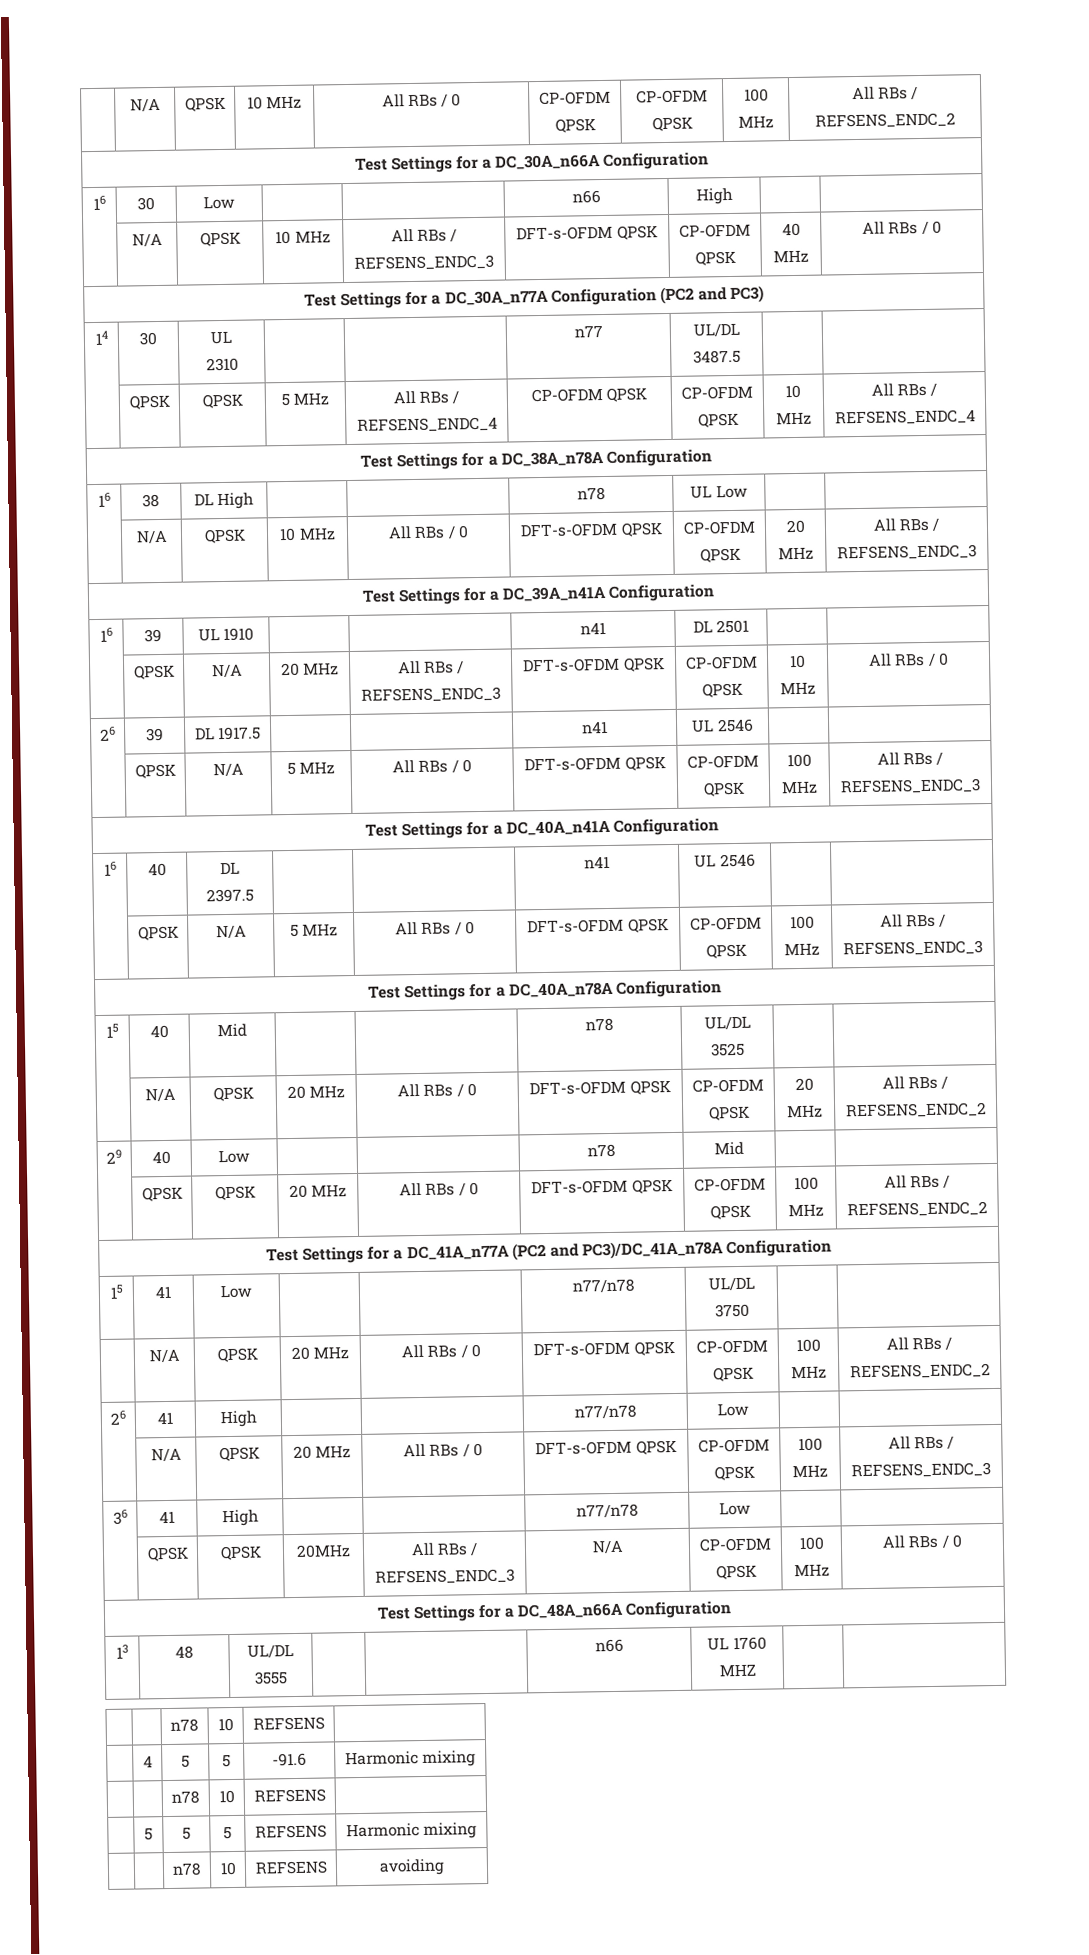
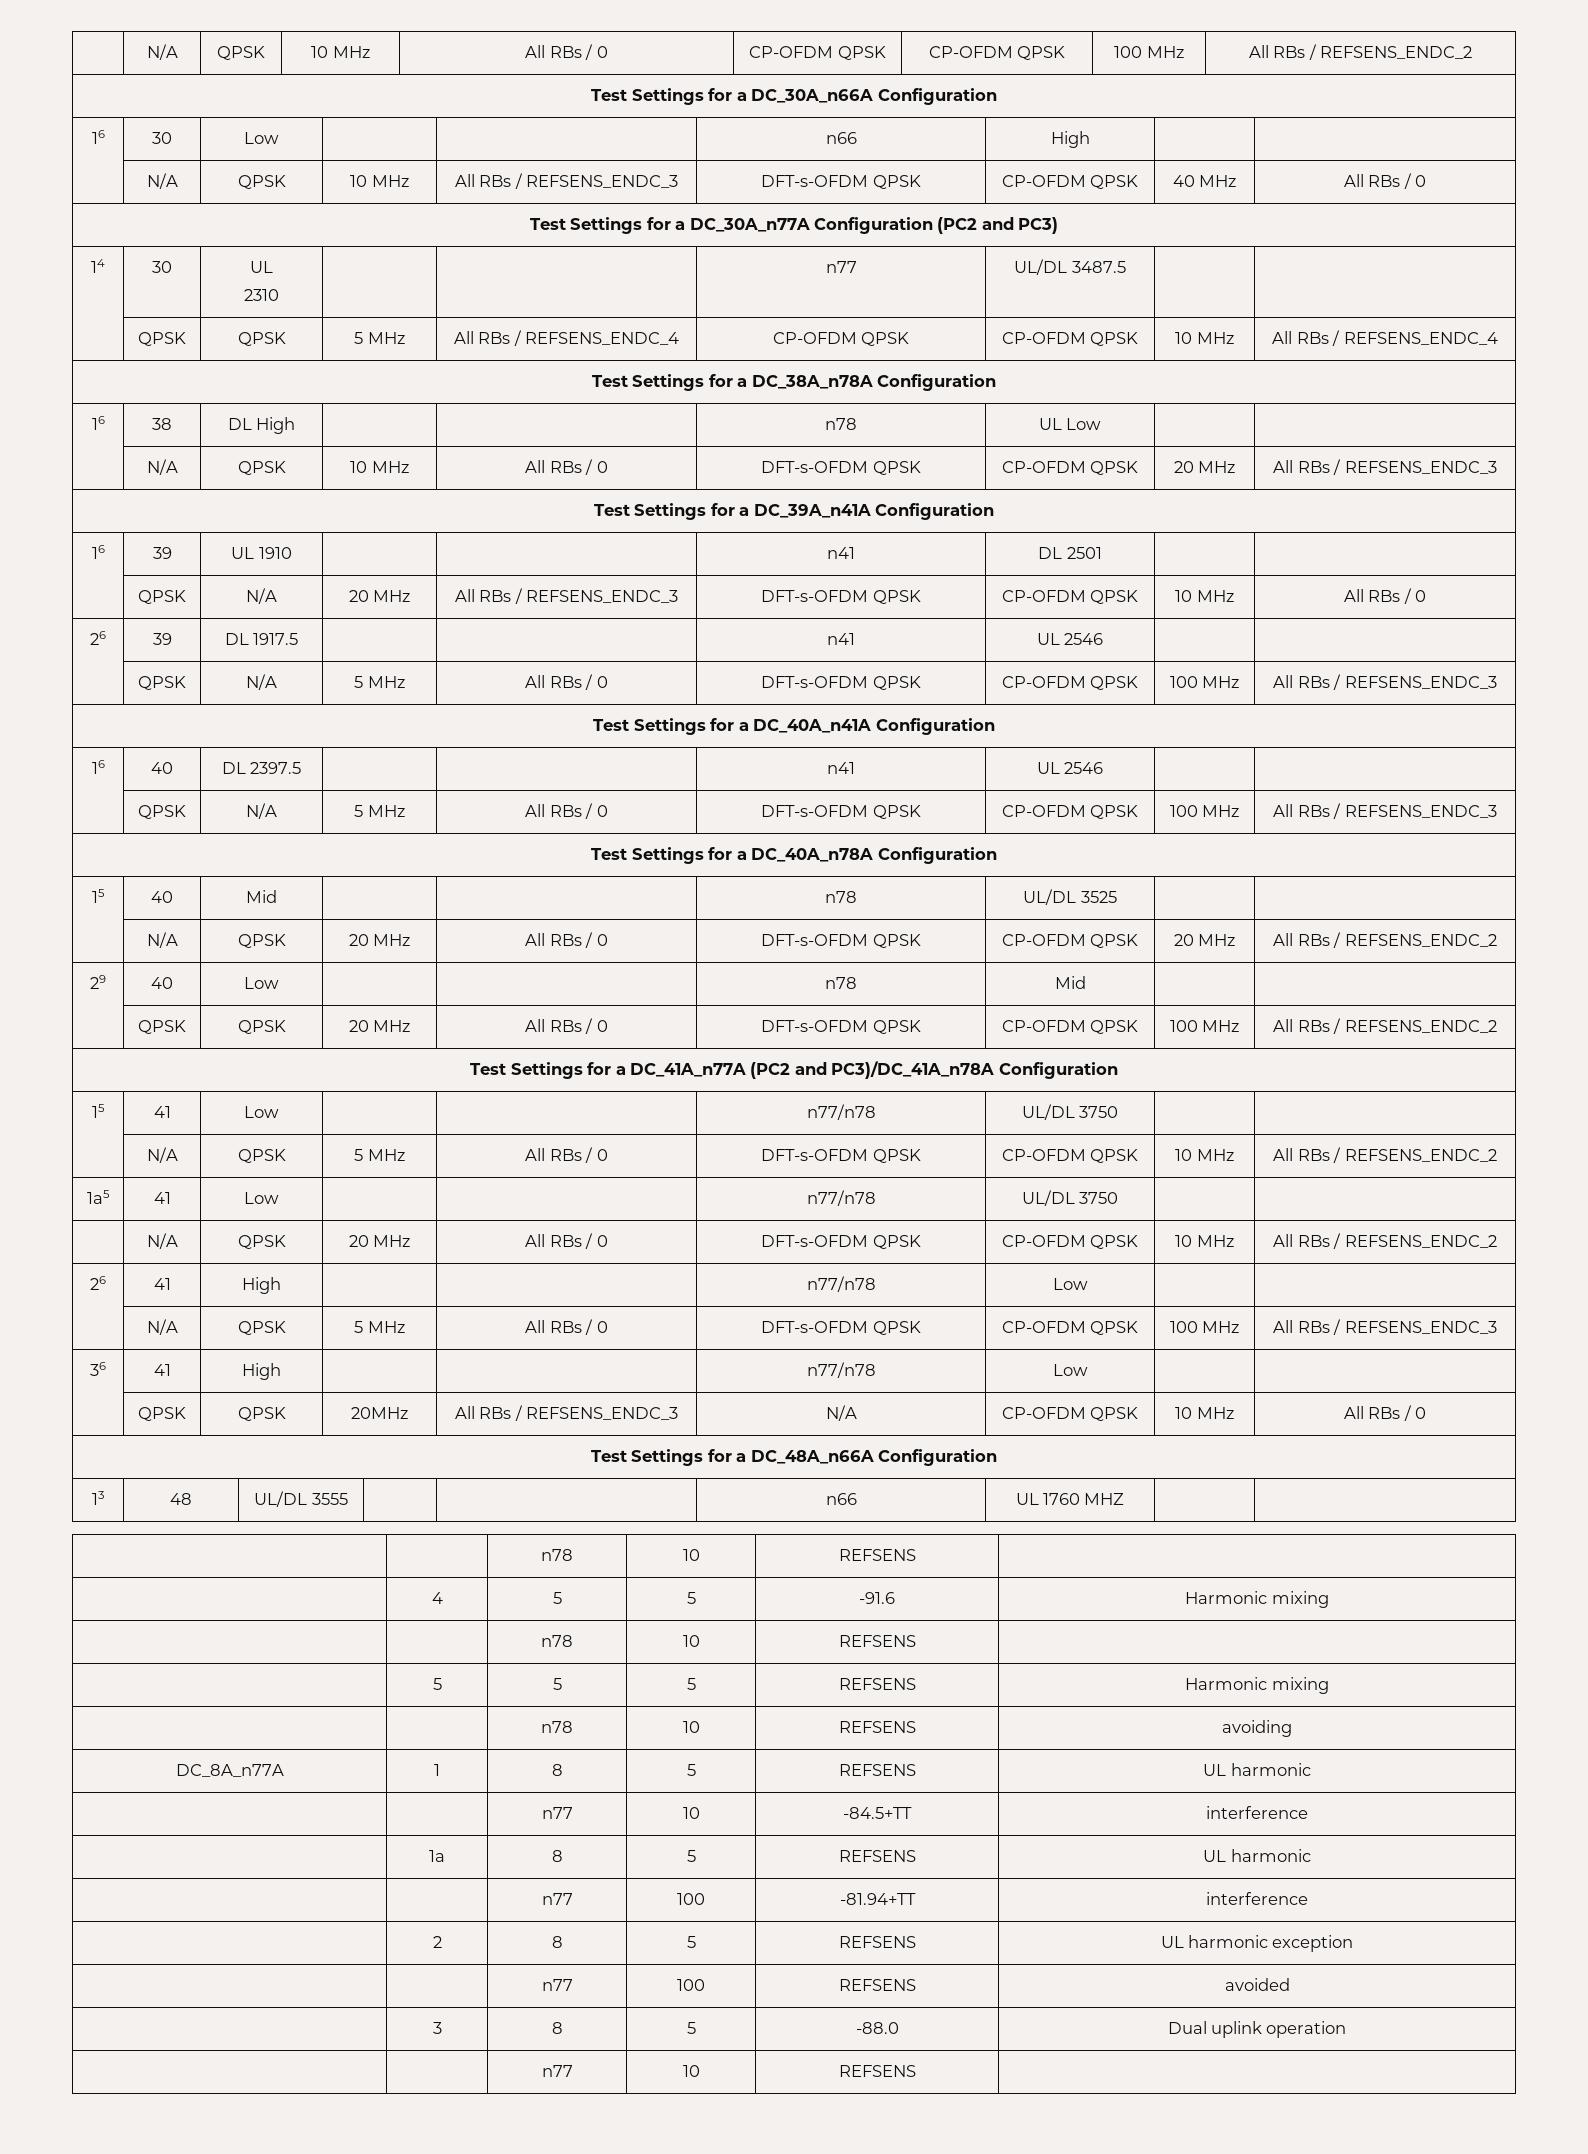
+ | N/A | QPSK | 5 MHz | All RBs / 0 | DFT-s-OFDM QPSK | CP-OFDM QPSK | 10 MHz | All RBs / REFSENS_ENDC_2
+ 1a5 | 41 | Low | | | n77/n78 | UL/DL 3750 | |
- | N/A | QPSK | 20 MHz | All RBs / 0 | DFT-s-OFDM QPSK | CP-OFDM QPSK | 100 MHz | All RBs / REFSENS_ENDC_2
+ | N/A | QPSK | 20 MHz | All RBs / 0 | DFT-s-OFDM QPSK | CP-OFDM QPSK | 10 MHz | All RBs / REFSENS_ENDC_2
- | N/A | QPSK | 20 MHz | All RBs / 0 | DFT-s-OFDM QPSK | CP-OFDM QPSK | 100 MHz | All RBs / REFSENS_ENDC_3
+ | N/A | QPSK | 5 MHz | All RBs / 0 | DFT-s-OFDM QPSK | CP-OFDM QPSK | 100 MHz | All RBs / REFSENS_ENDC_3
- | QPSK | QPSK | 20MHz | All RBs / REFSENS_ENDC_3 | N/A | CP-OFDM QPSK | 100 MHz | All RBs / 0
+ | QPSK | QPSK | 20MHz | All RBs / REFSENS_ENDC_3 | N/A | CP-OFDM QPSK | 10 MHz | All RBs / 0
+ DC_8A_n77A | 1 | 8 | 5 | REFSENS | UL harmonic
+ | | n77 | 10 | -84.5+TT | interference
+ | 1a | 8 | 5 | REFSENS | UL harmonic
+ | | n77 | 100 | -81.94+TT | interference
+ | 2 | 8 | 5 | REFSENS | UL harmonic exception
+ | | n77 | 100 | REFSENS | avoided
+ | 3 | 8 | 5 | -88.0 | Dual uplink operation
+ | | n77 | 10 | REFSENS |

